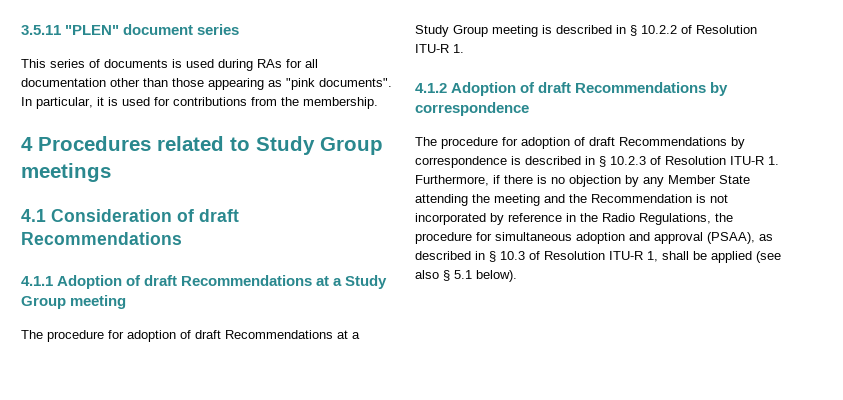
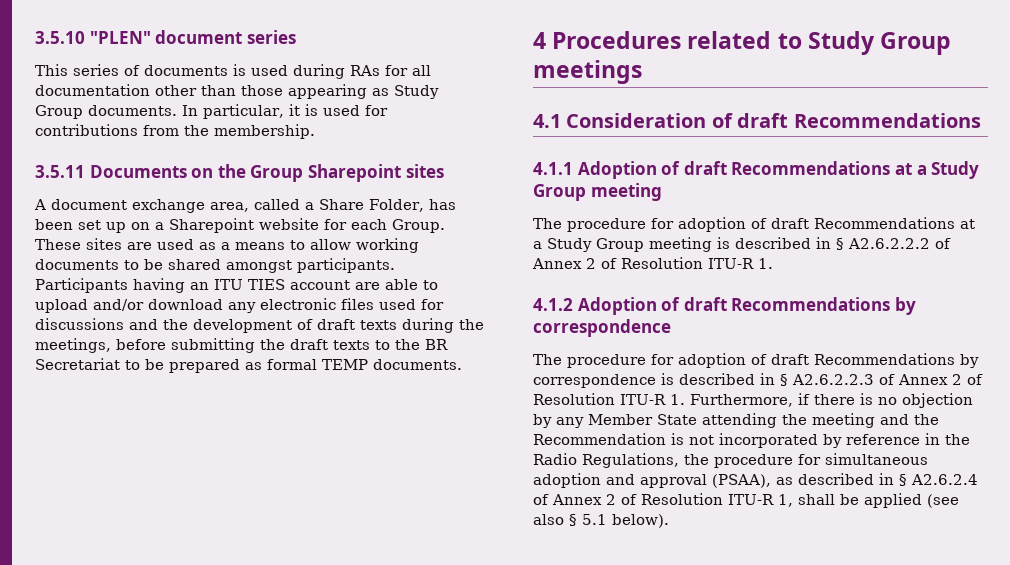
- 3.5.11 "PLEN" document series
+ 3.5.10 "PLEN" document series
- This series of documents is used during RAs for all documentation other than those appearing as "pink documents".
+ This series of documents is used during RAs for all documentation other than those appearing as Study Group documents.
+ 3.5.11 Documents on the Group Sharepoint sites
+ A document exchange area, called a Share Folder, has been set up on a Sharepoint website for each Group. These sites are used as a means to allow working documents to be shared amongst participants. Participants having an ITU TIES account are able to upload and/or download any electronic files used for discussions and the development of draft texts during the meetings, before submitting the draft texts to the BR Secretariat to be prepared as formal TEMP documents.
- The procedure for adoption of draft Recommendations at a Study Group meeting is described in § 10.2.2 of Resolution ITU-R 1.
+ The procedure for adoption of draft Recommendations at a Study Group meeting is described in § A2.6.2.2.2 of Annex 2 of Resolution ITU-R 1.
- The procedure for adoption of draft Recommendations by correspondence is described in § 10.2.3 of Resolution ITU-R 1. Furthermore, if there is no objection by any Member State attending the meeting and the Recommendation is not incorporated by reference in the Radio Regulations, the procedure for simultaneous adoption and approval (PSAA), as described in § 10.3 of Resolution ITU-R 1, shall be applied (see also § 5.1 below).
+ The procedure for adoption of draft Recommendations by correspondence is described in § A2.6.2.2.3 of Annex 2 of Resolution ITU-R 1. Furthermore, if there is no objection by any Member State attending the meeting and the Recommendation is not incorporated by reference in the Radio Regulations, the procedure for simultaneous adoption and approval (PSAA), as described in § A2.6.2.4 of Annex 2 of Resolution ITU-R 1, shall be applied (see also § 5.1 below).

